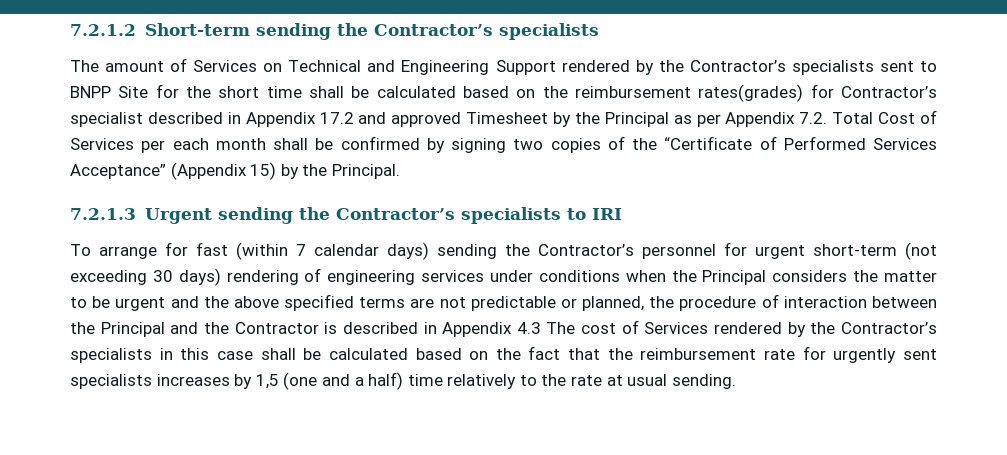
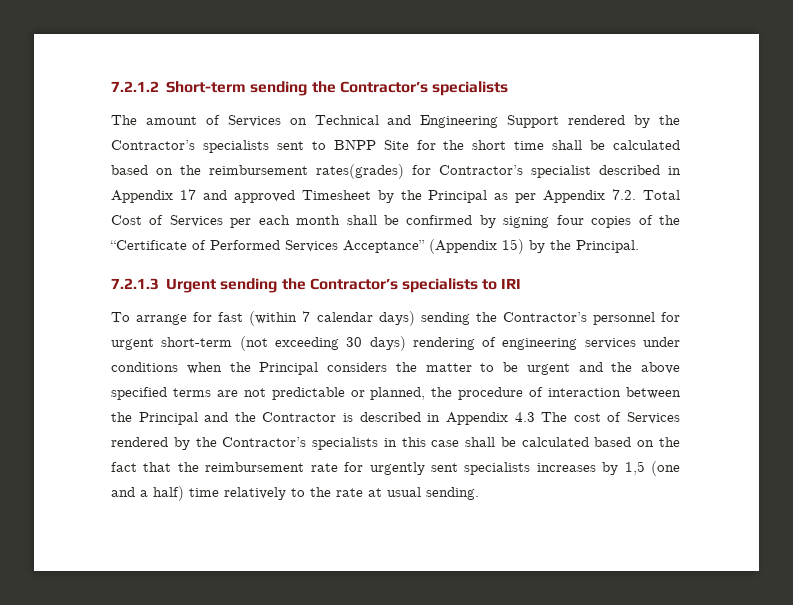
- The amount of Services on Technical and Engineering Support rendered by the Contractor’s specialists sent to BNPP Site for the short time shall be calculated based on the reimbursement rates(grades) for Contractor’s specialist described in Appendix 17.2 and approved Timesheet by the Principal as per Appendix 7.2. Total Cost of Services per each month shall be confirmed by signing two copies of the “Certificate of Performed Services Acceptance” (Appendix 15) by the Principal.
+ The amount of Services on Technical and Engineering Support rendered by the Contractor’s specialists sent to BNPP Site for the short time shall be calculated based on the reimbursement rates(grades) for Contractor’s specialist described in Appendix 17 and approved Timesheet by the Principal as per Appendix 7.2. Total Cost of Services per each month shall be confirmed by signing four copies of the “Certificate of Performed Services Acceptance” (Appendix 15) by the Principal.

